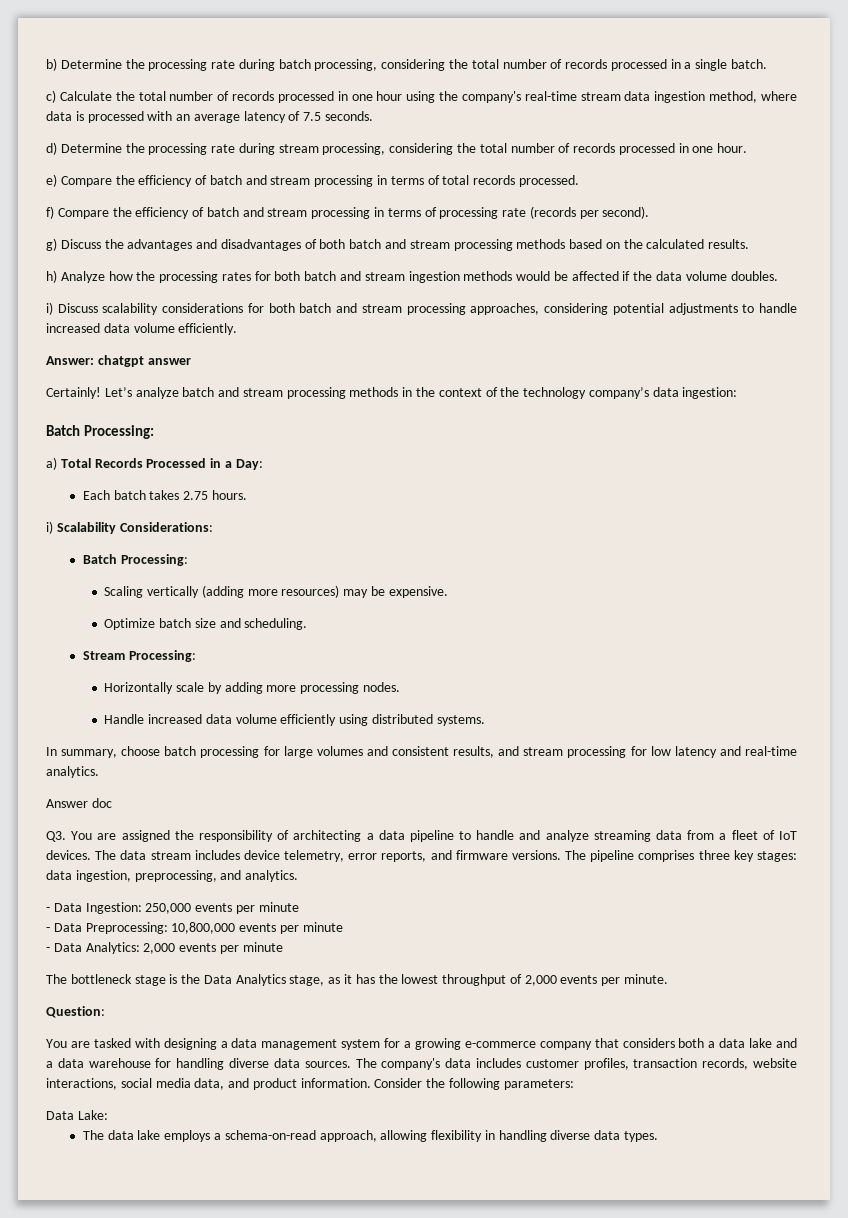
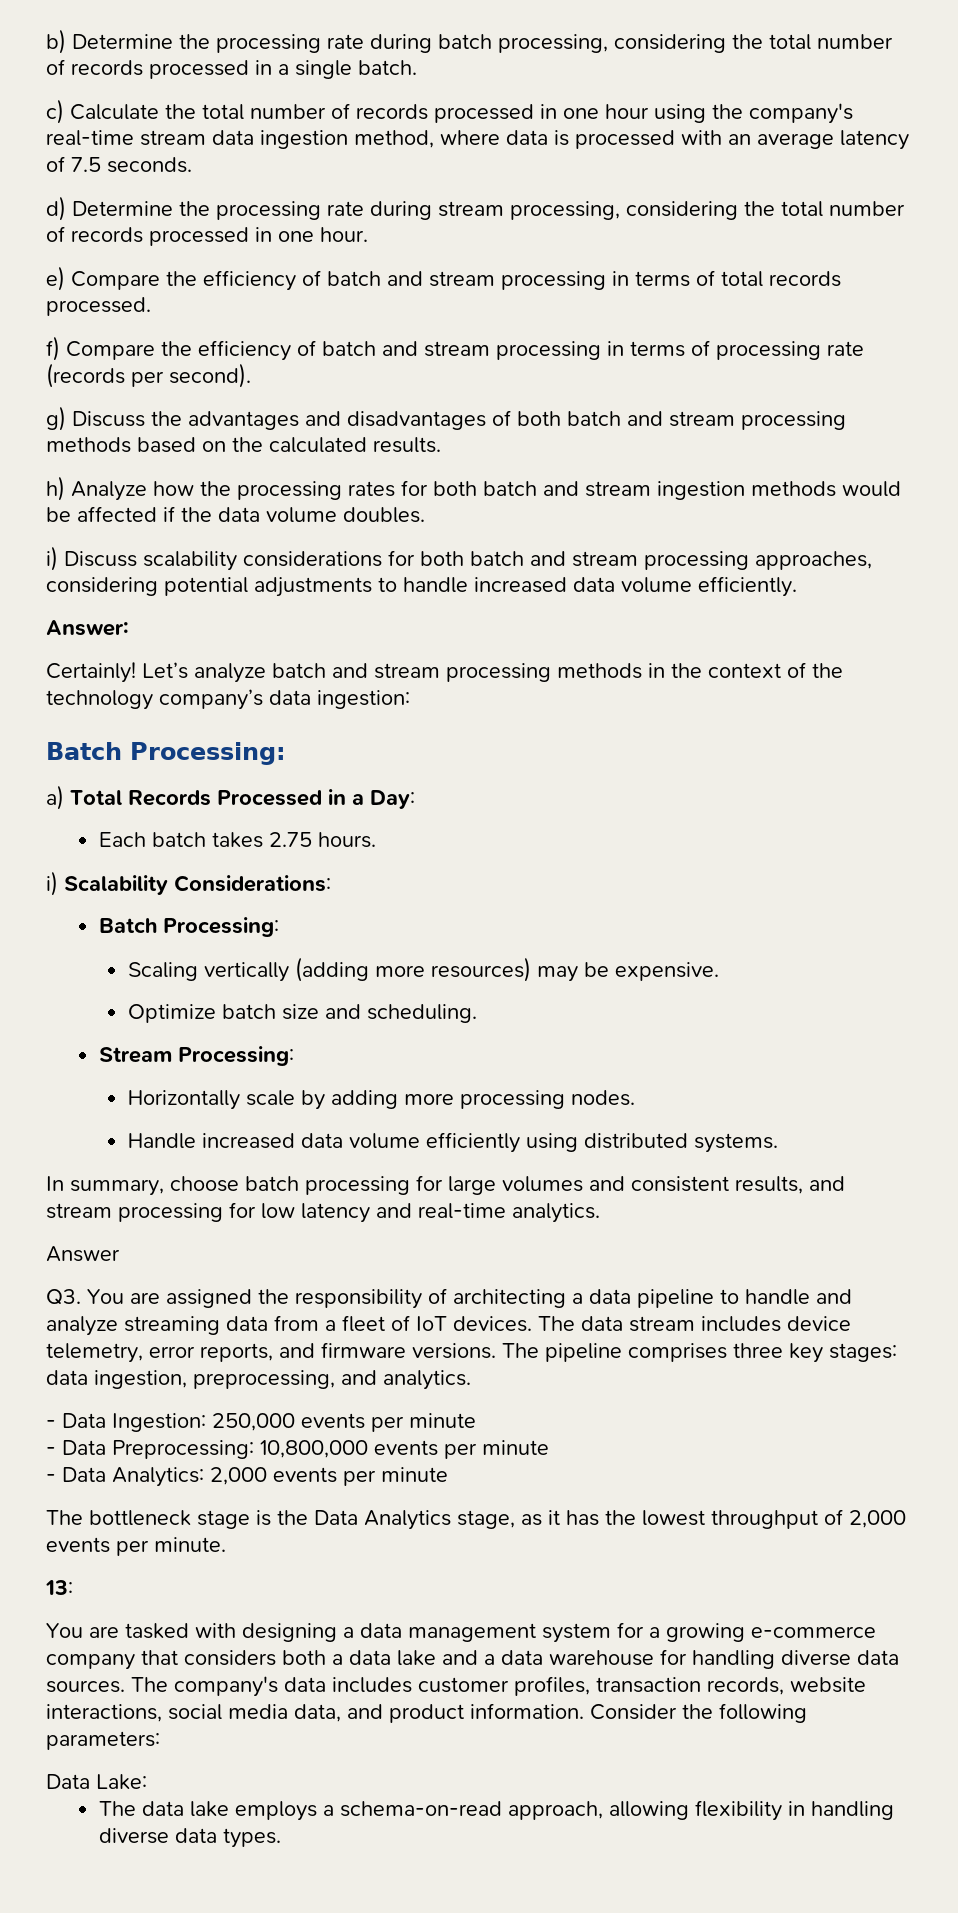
- Answer: chatgpt answer
+ Answer:
- Answer doc
+ Answer
- Question:
+ 13:

